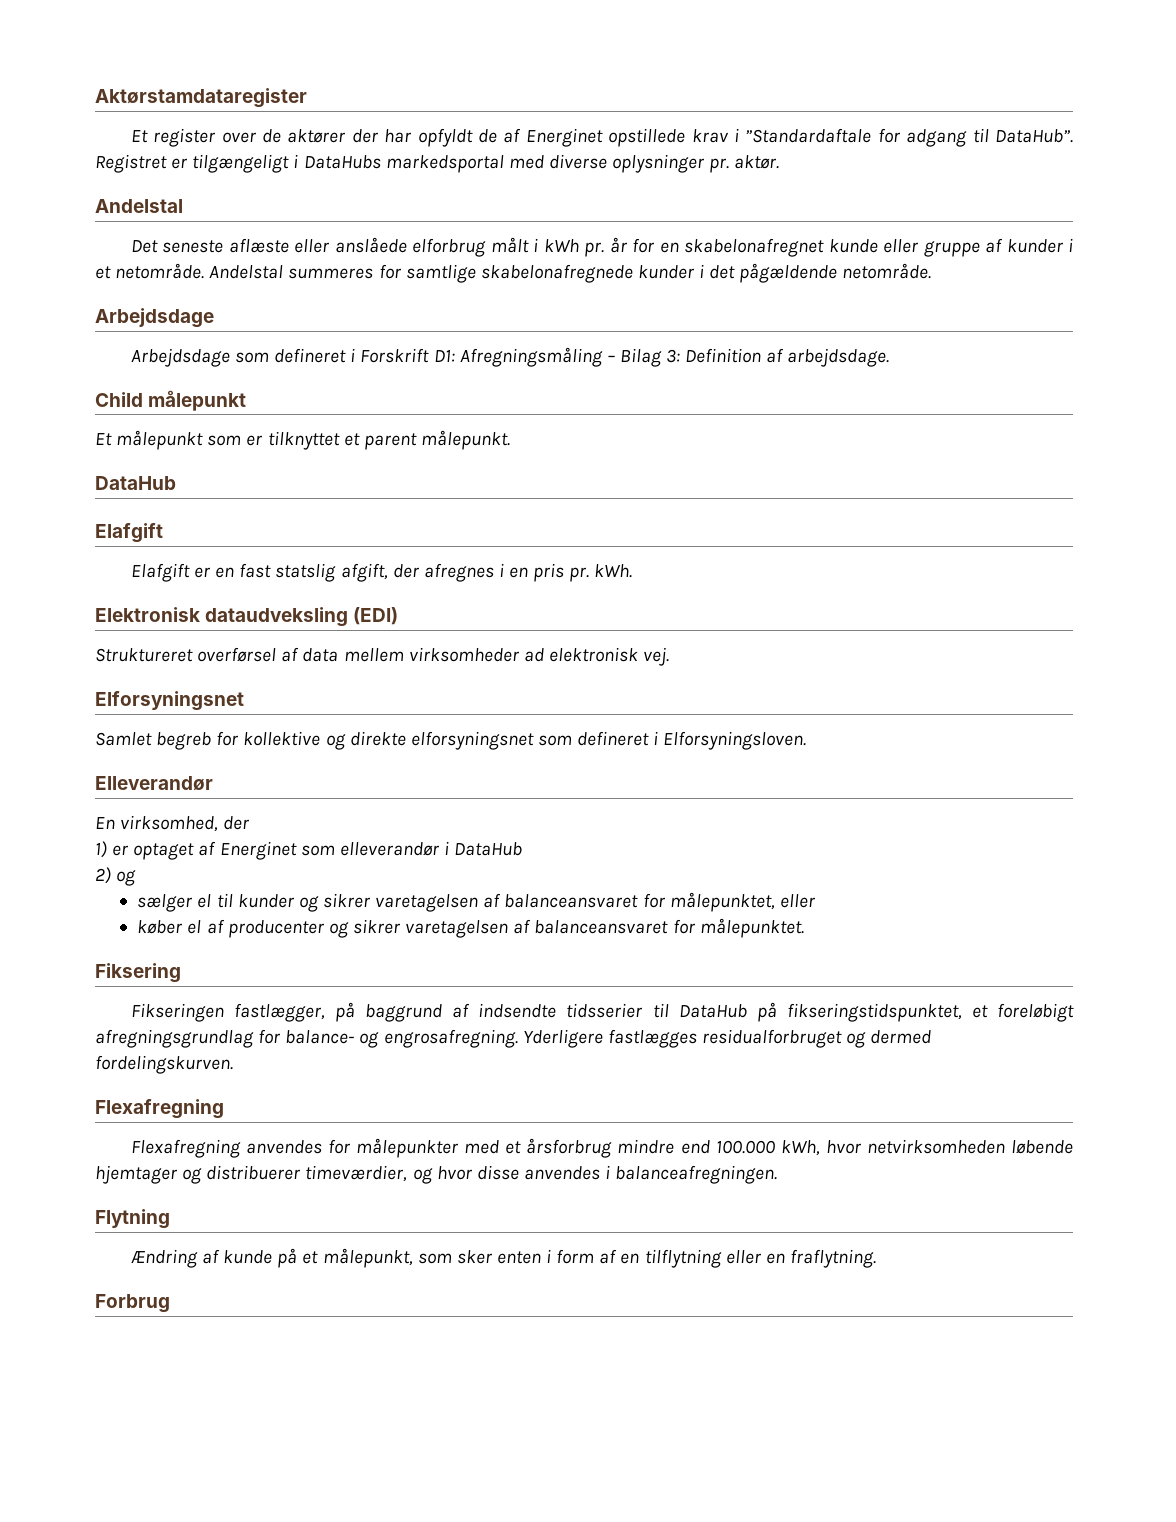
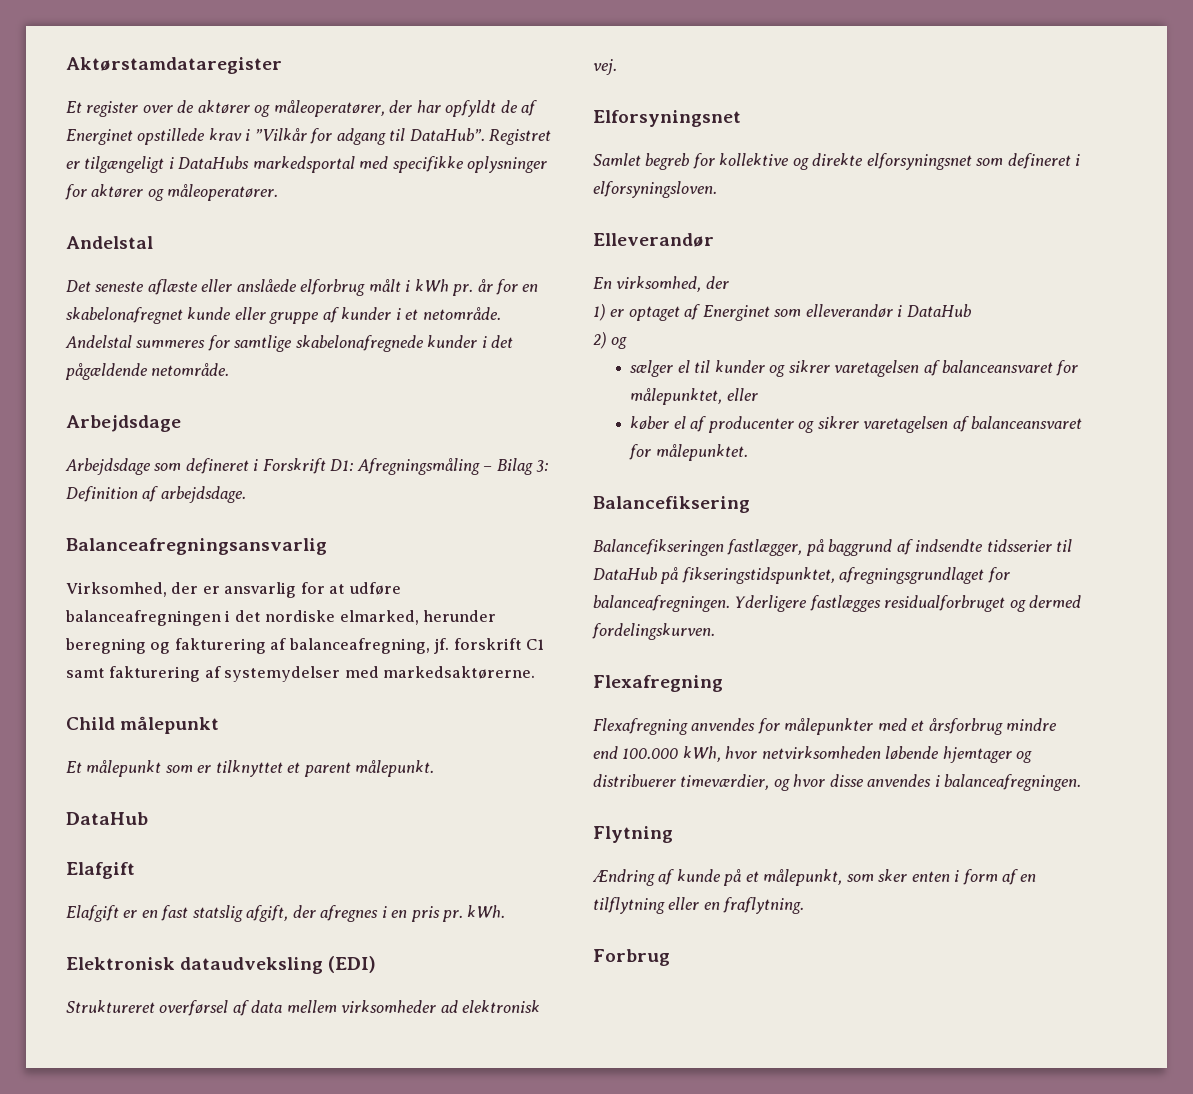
- Et register over de aktører der har opfyldt de af Energinet opstillede krav i ”Standardaftale for adgang til DataHub”.
+ Et register over de aktører og måleoperatører, der har opfyldt de af Energinet opstillede krav i ”Vilkår for adgang til DataHub”.
- Registret er tilgængeligt i DataHubs markedsportal med diverse oplysninger pr. aktør.
+ Registret er tilgængeligt i DataHubs markedsportal med specifikke oplysninger for aktører og måleoperatører.
+ Balanceafregningsansvarlig
+ Virksomhed, der er ansvarlig for at udføre balanceafregningen i det nordiske elmarked, herunder beregning og fakturering af balanceafregning, jf. forskrift C1 samt fakturering af systemydelser med markedsaktørerne.
- Samlet begreb for kollektive og direkte elforsyningsnet som defineret i Elforsyningsloven.
+ Samlet begreb for kollektive og direkte elforsyningsnet som defineret i elforsyningsloven.
- Fiksering
- Fikseringen fastlægger, på baggrund af indsendte tidsserier til DataHub på fikseringstidspunktet, et foreløbigt afregningsgrundlag for balance- og engrosafregning.
+ Balancefiksering
+ Balancefikseringen fastlægger, på baggrund af indsendte tidsserier til DataHub på fikseringstidspunktet, afregningsgrundlaget for balanceafregningen.

